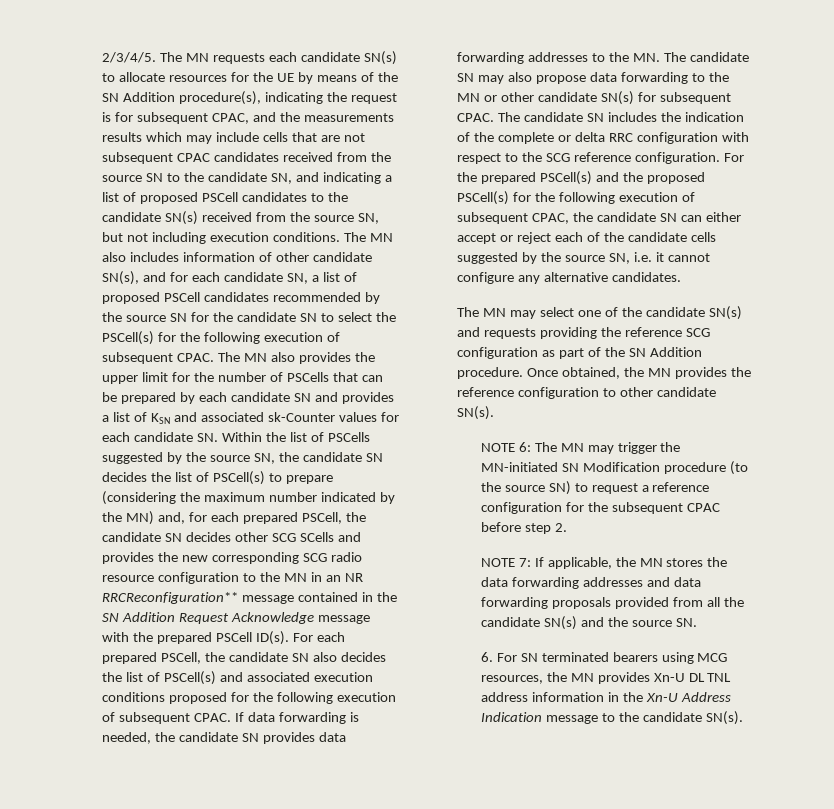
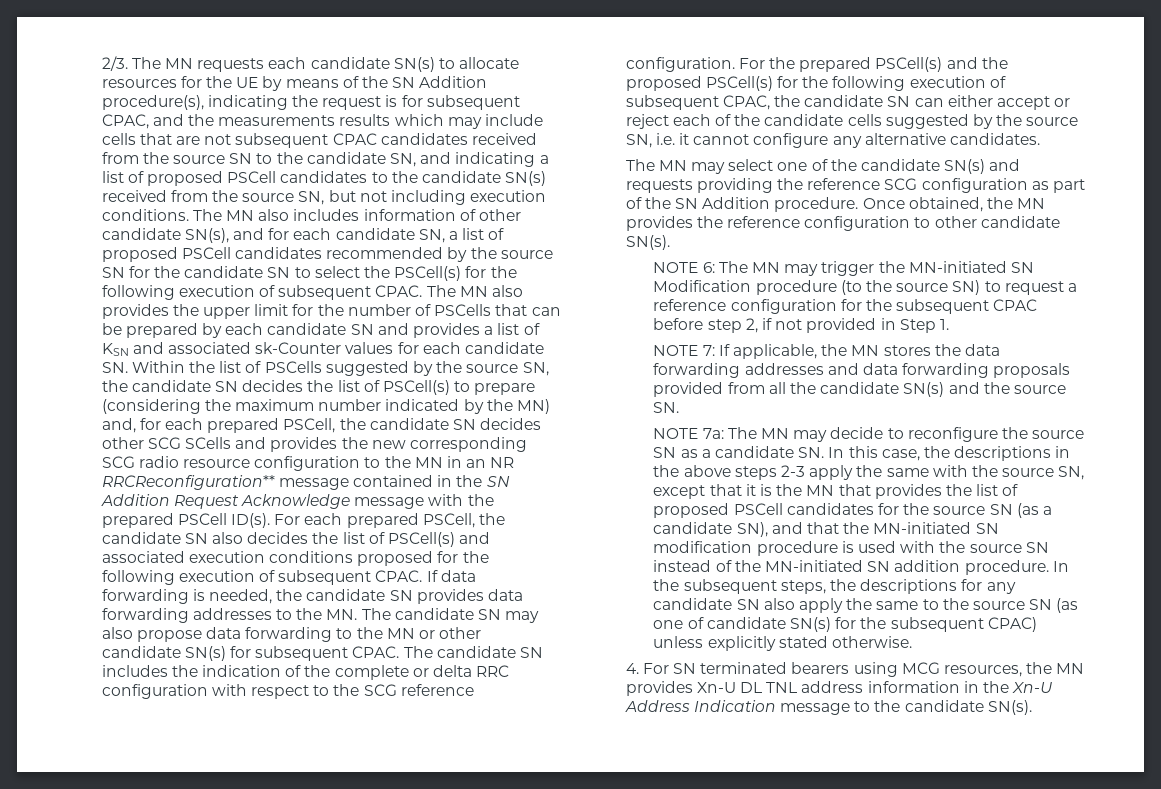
- 2/3/4/5.
+ 2/3.
- NOTE 6: The MN may trigger the MN-initiated SN Modification procedure (to the source SN) to request a reference configuration for the subsequent CPAC before step 2.
+ NOTE 6: The MN may trigger the MN-initiated SN Modification procedure (to the source SN) to request a reference configuration for the subsequent CPAC before step 2, if not provided in Step 1.
- 6. For SN terminated bearers using MCG resources, the MN provides Xn-U DL TNL address information in the Xn-U Address Indication message to the candidate SN(s).
+ NOTE 7a: The MN may decide to reconfigure the source SN as a candidate SN. In this case, the descriptions in the above steps 2-3 apply the same with the source SN, except that it is the MN that provides the list of proposed PSCell candidates for the source SN (as a candidate SN), and that the MN-initiated SN modification procedure is used with the source SN instead of the MN-initiated SN addition procedure. In the subsequent steps, the descriptions for any candidate SN also apply the same to the source SN (as one of candidate SN(s) for the subsequent CPAC) unless explicitly stated otherwise.
+ 4. For SN terminated bearers using MCG resources, the MN provides Xn-U DL TNL address information in the Xn-U Address Indication message to the candidate SN(s).

